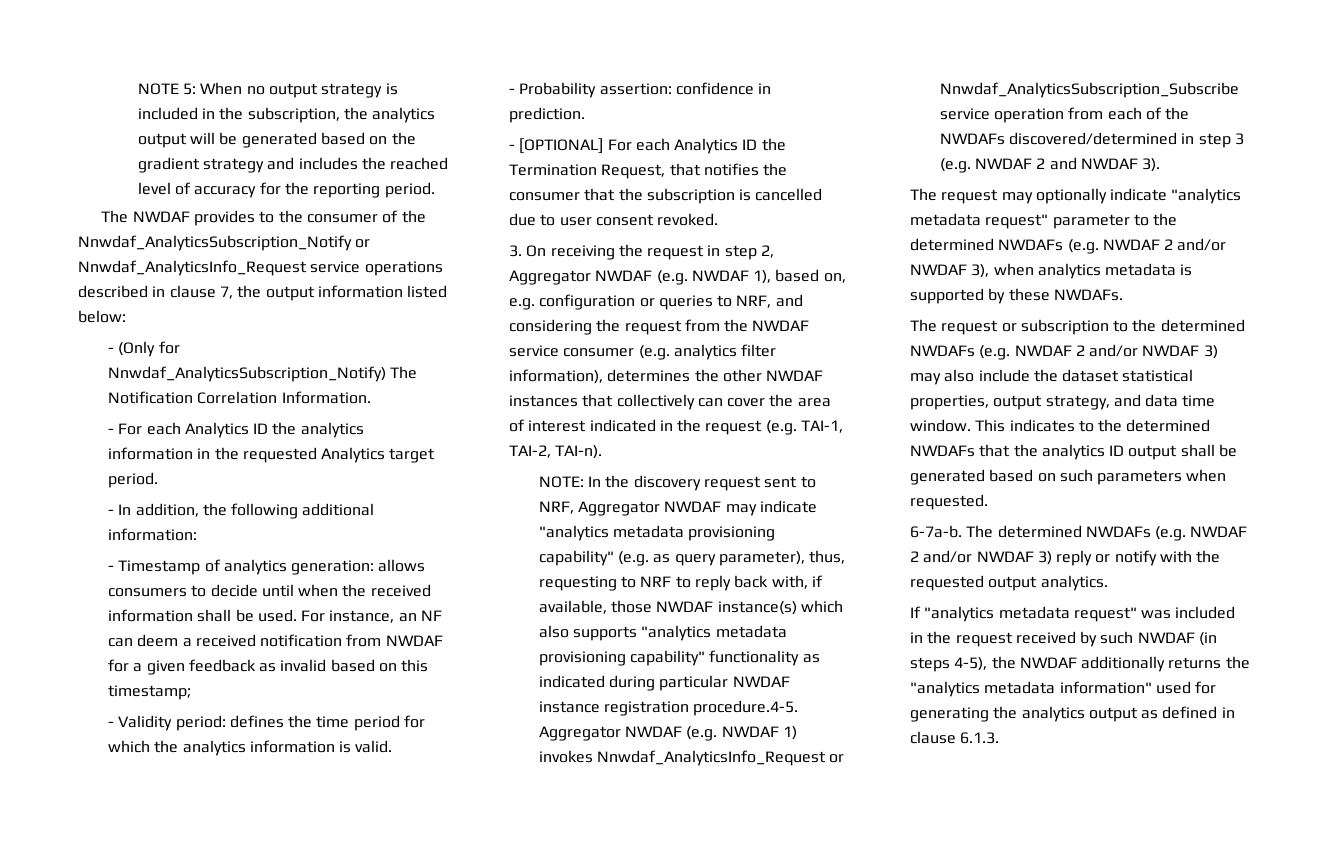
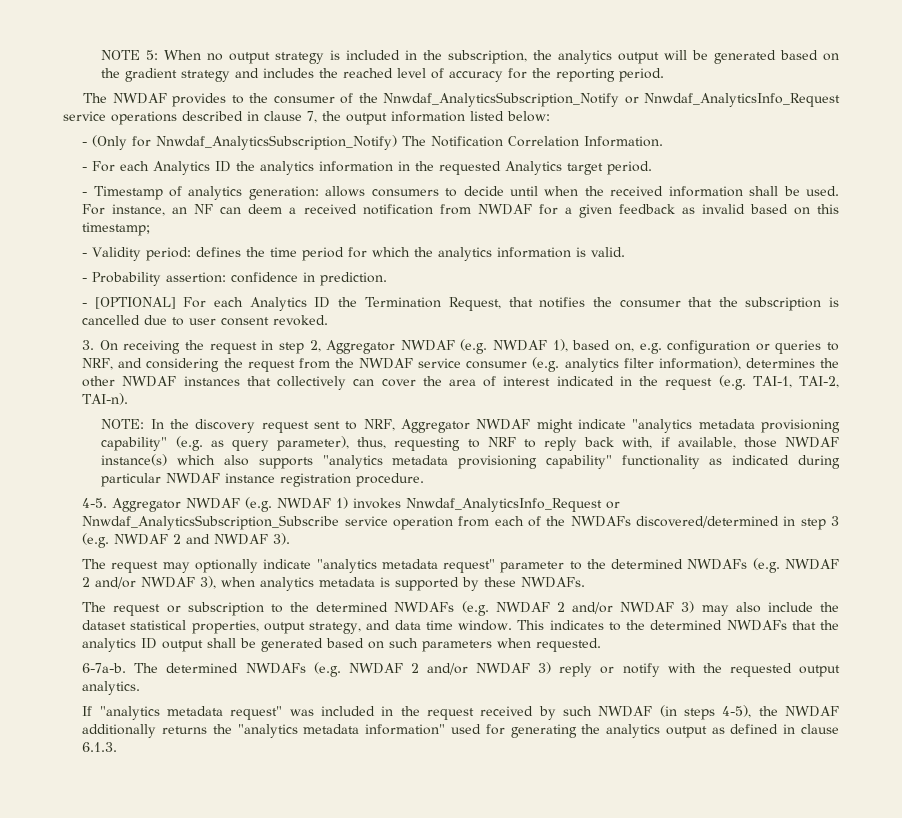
- - In addition, the following additional information:
- In the discovery request sent to NRF, Aggregator NWDAF may indicate "analytics metadata provisioning capability" (e.g. as query parameter), thus, requesting to NRF to reply back with, if available, those NWDAF instance(s) which also supports "analytics metadata provisioning capability" functionality as indicated during particular NWDAF instance registration procedure.4-5. Aggregator NWDAF (e.g. NWDAF 1) invokes Nnwdaf_AnalyticsInfo_Request or Nnwdaf_AnalyticsSubscription_Subscribe service operation from each of the NWDAFs discovered/determined in step 3 (e.g. NWDAF 2 and NWDAF 3).
+ In the discovery request sent to NRF, Aggregator NWDAF might indicate "analytics metadata provisioning capability" (e.g. as query parameter), thus, requesting to NRF to reply back with, if available, those NWDAF instance(s) which also supports "analytics metadata provisioning capability" functionality as indicated during particular NWDAF instance registration procedure.
+ 4-5. Aggregator NWDAF (e.g. NWDAF 1) invokes Nnwdaf_AnalyticsInfo_Request or Nnwdaf_AnalyticsSubscription_Subscribe service operation from each of the NWDAFs discovered/determined in step 3 (e.g. NWDAF 2 and NWDAF 3).

